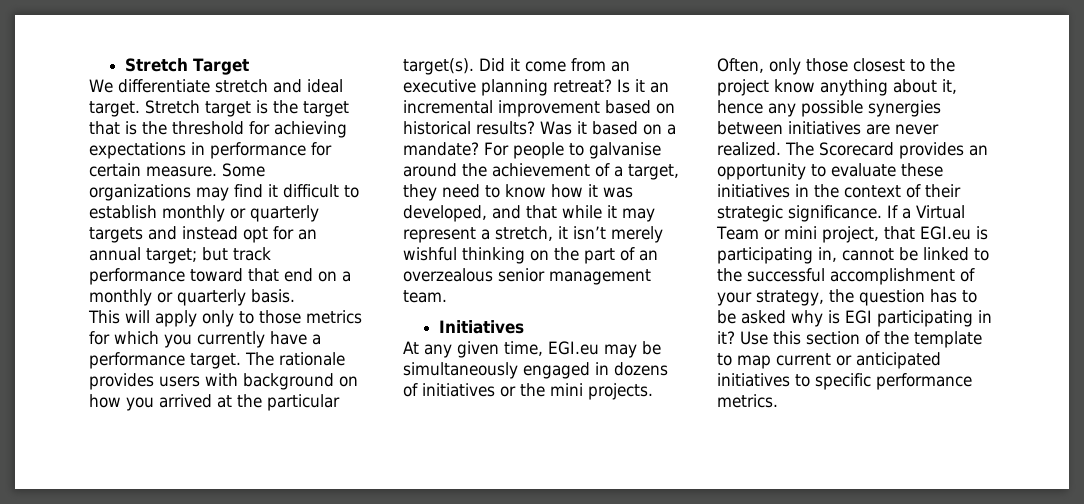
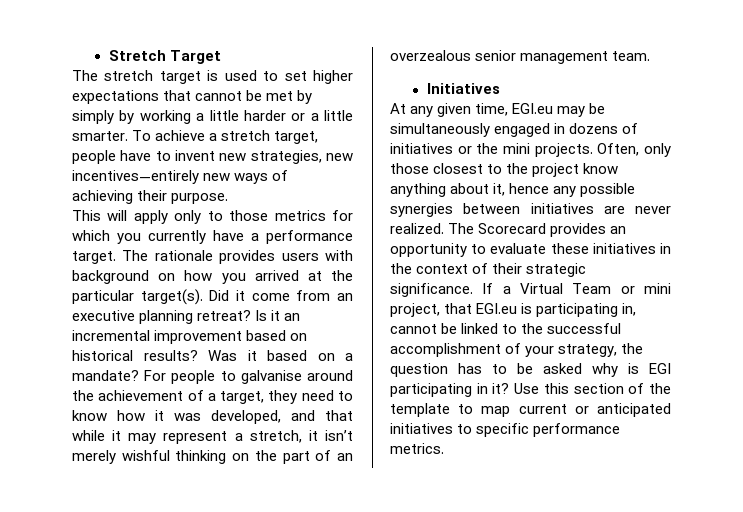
- We differentiate stretch and ideal target. Stretch target is the target that is the threshold for achieving expectations in performance for certain measure. Some organizations may find it difficult to establish monthly or quarterly targets and instead opt for an annual target; but track performance toward that end on a monthly or quarterly basis.
+ The stretch target is used to set higher expectations that cannot be met by simply by working a little harder or a little smarter. To achieve a stretch target, people have to invent new strategies, new incentives—entirely new ways of achieving their purpose.

